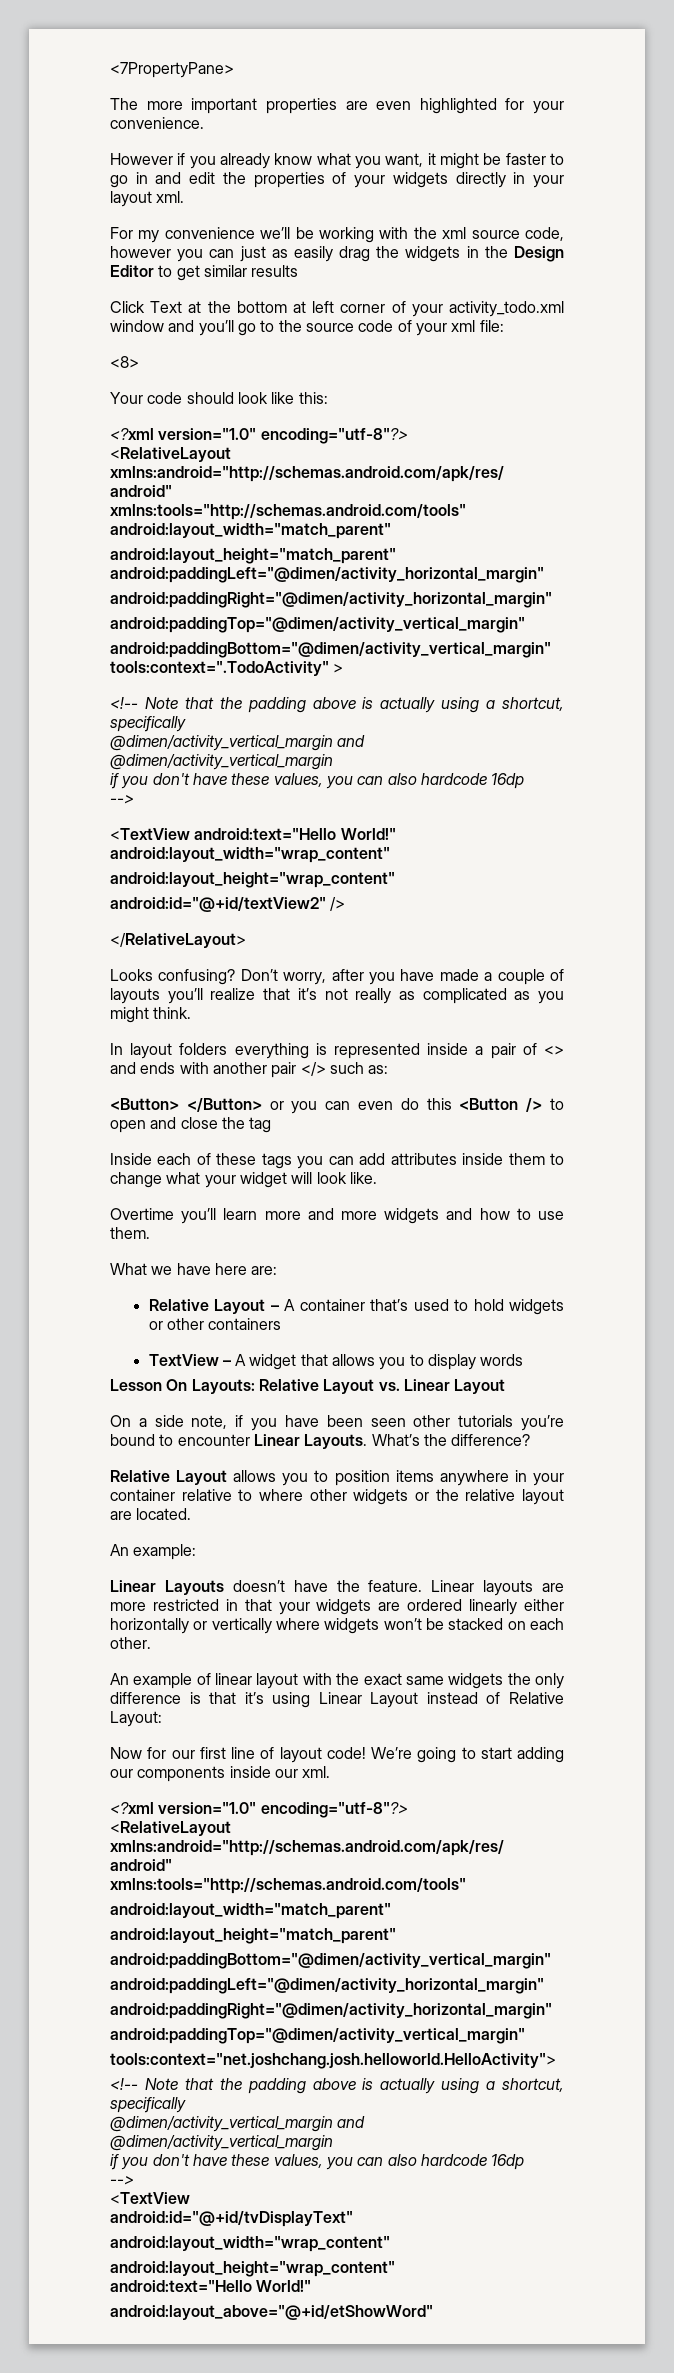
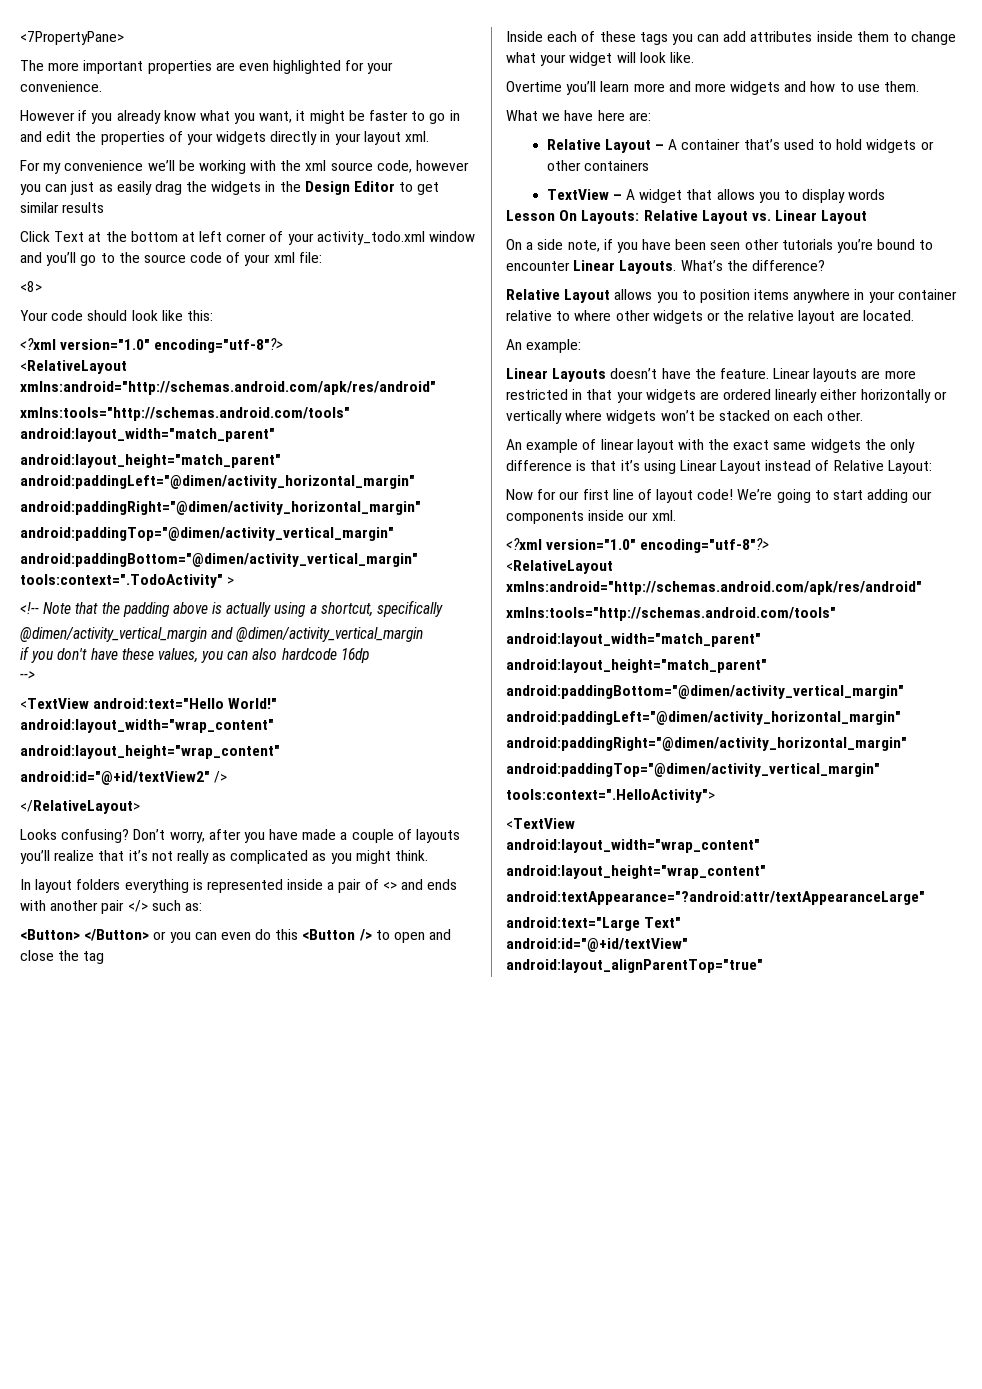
- tools:context="net.joshchang.josh.helloworld.HelloActivity">
- <!-- Note that the padding above is actually using a shortcut, specifically
- @dimen/activity_vertical_margin and @dimen/activity_vertical_margin
- if you don't have these values, you can also hardcode 16dp
- -->
+ tools:context=".HelloActivity">
  <TextView
- android:id="@+id/tvDisplayText"
  android:layout_width="wrap_content"
  android:layout_height="wrap_content"
- android:text="Hello World!"
- android:layout_above="@+id/etShowWord"
+ android:textAppearance="?android:attr/textAppearanceLarge"
+ android:text="Large Text"
+ android:id="@+id/textView"
+ android:layout_alignParentTop="true"

